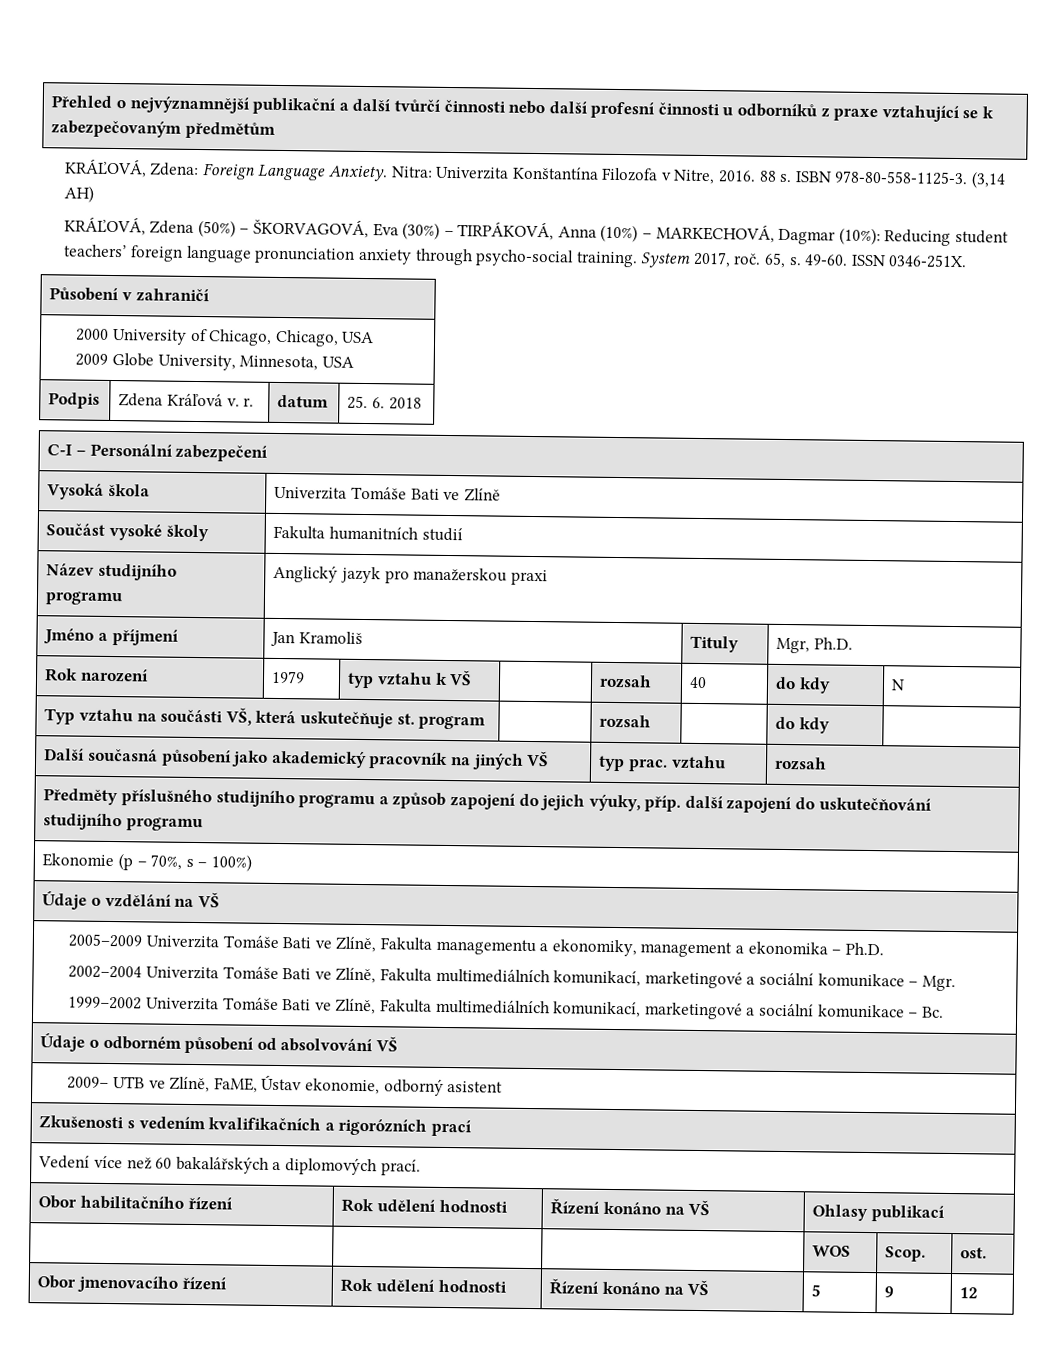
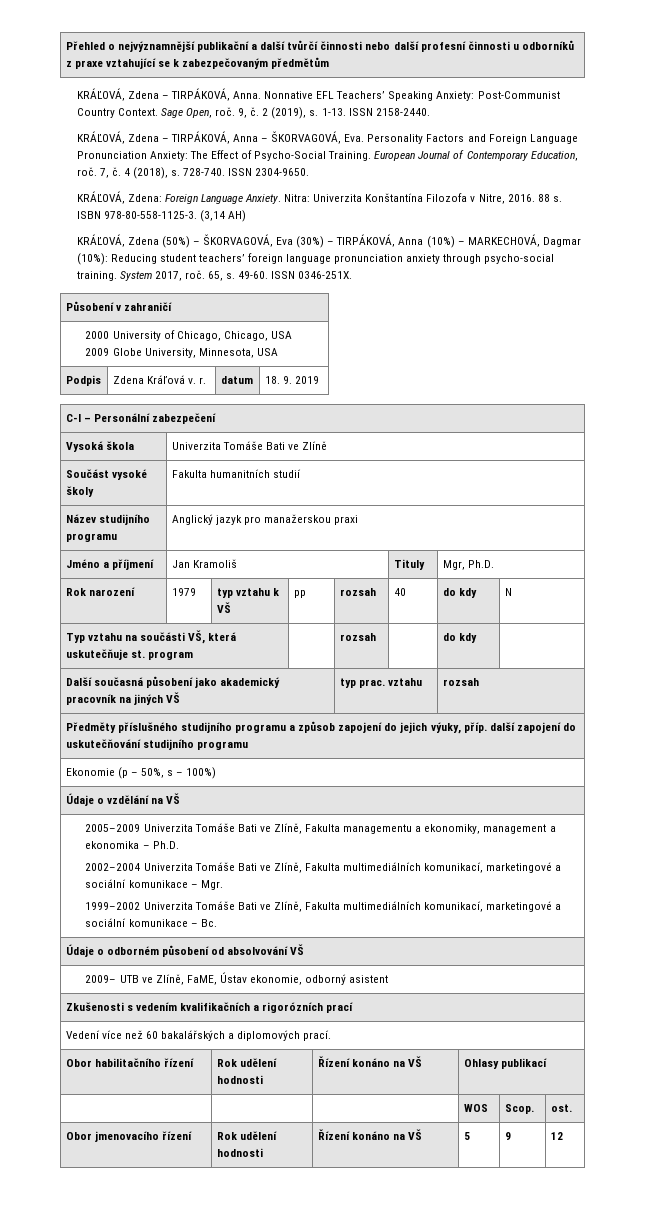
+ KRÁĽOVÁ, Zdena – TIRPÁKOVÁ, Anna. Nonnative EFL Teachers’ Speaking Anxiety: Post-Communist Country Context. Sage Open, roč. 9, č. 2 (2019), s. 1-13. ISSN 2158-2440.
+ KRÁĽOVÁ, Zdena – TIRPÁKOVÁ, Anna – ŠKORVAGOVÁ, Eva. Personality Factors and Foreign Language Pronunciation Anxiety: The Effect of Psycho-Social Training. European Journal of Contemporary Education, roč. 7, č. 4 (2018), s. 728-740. ISSN 2304-9650.
- Podpis | Zdena Kráľová v. r. | datum | 25. 6. 2018
+ Podpis | Zdena Kráľová v. r. | datum | 18. 9. 2019
- Rok narození | 1979 | typ vztahu k VŠ | | rozsah | 40 | do kdy | N
+ Rok narození | 1979 | typ vztahu k VŠ | pp | rozsah | 40 | do kdy | N
- Ekonomie (p – 70%, s – 100%)
+ Ekonomie (p – 50%, s – 100%)

